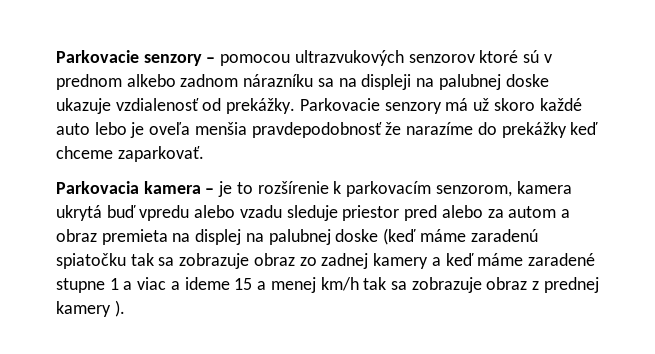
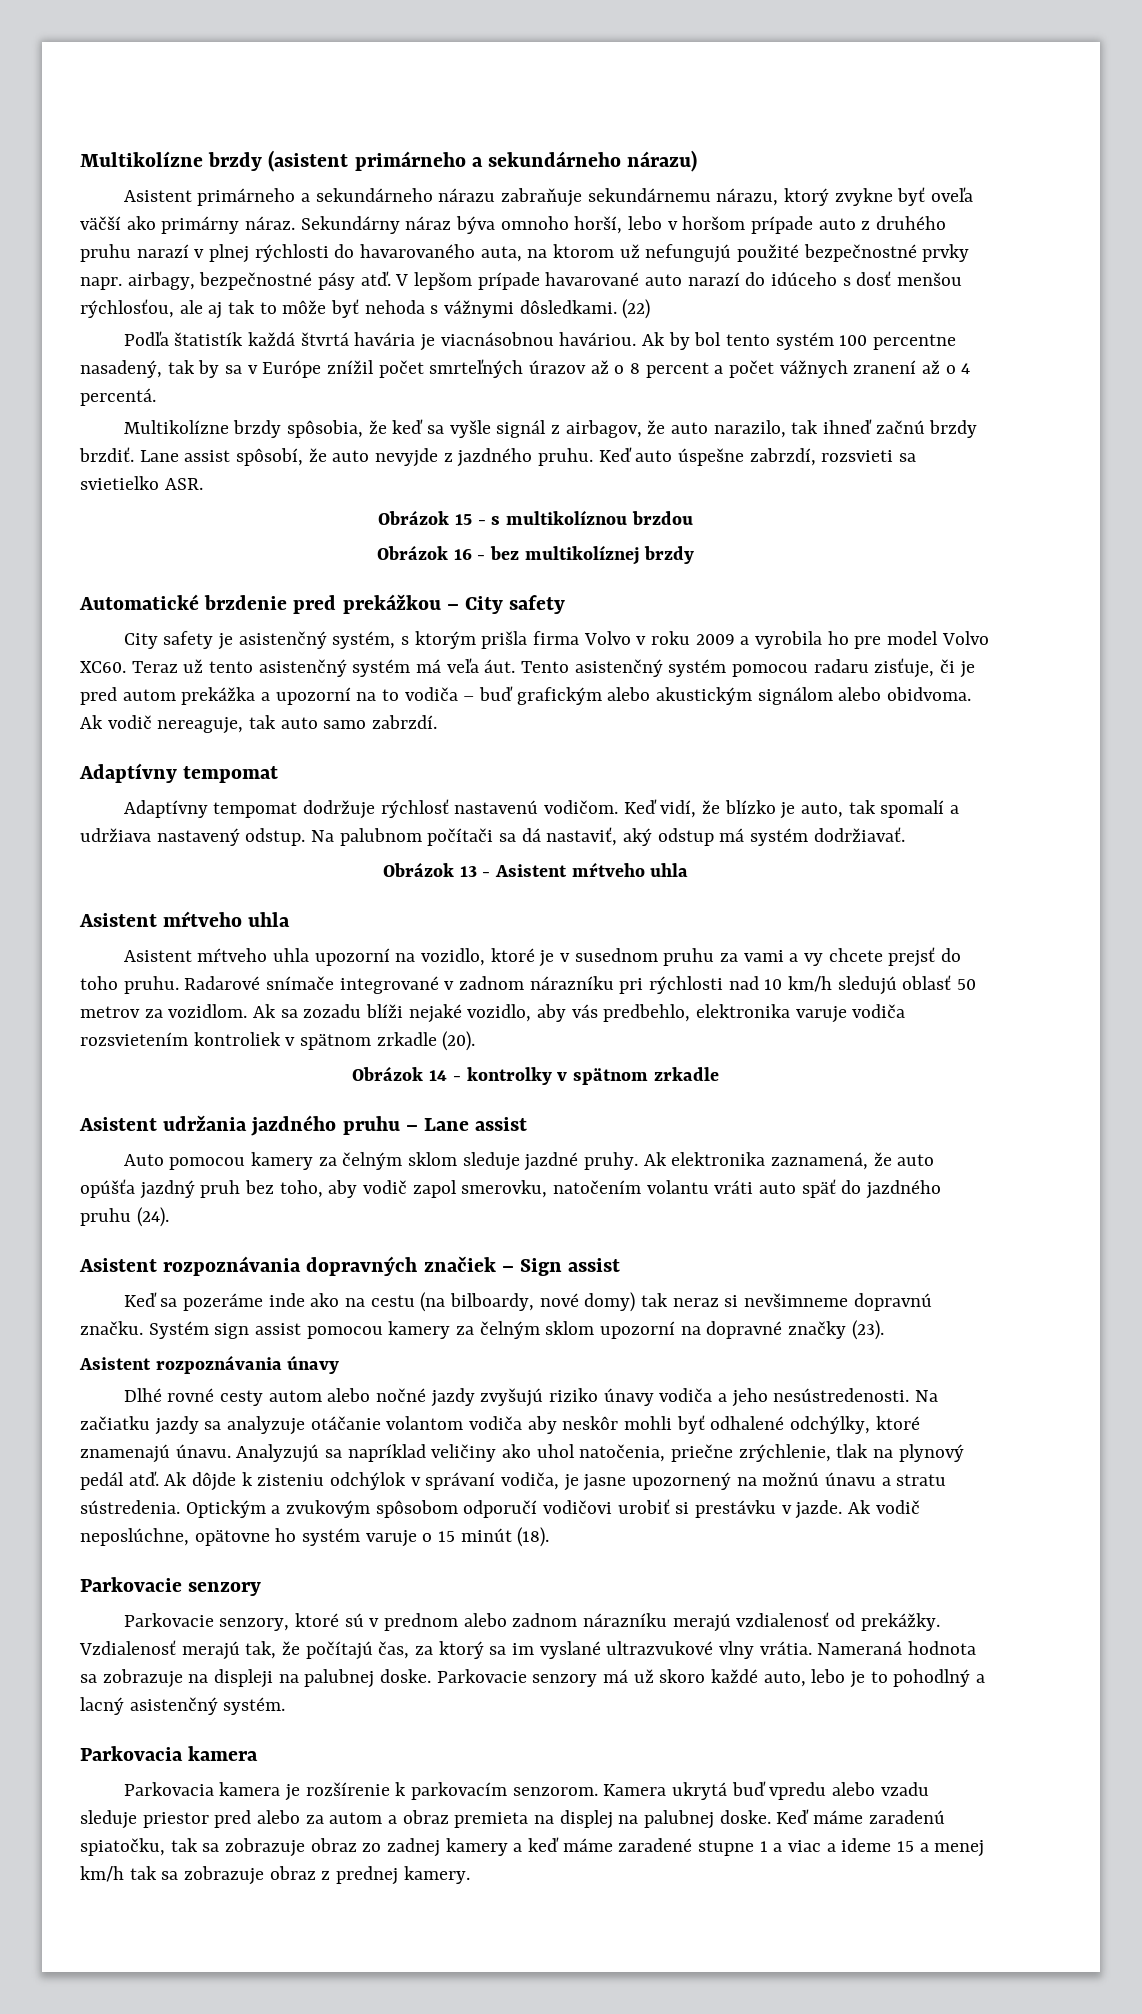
- Parkovacie senzory – pomocou ultrazvukových senzorov ktoré sú v prednom alkebo zadnom nárazníku sa na displeji na palubnej doske ukazuje vzdialenosť od prekážky.
+ Multikolízne brzdy (asistent primárneho a sekundárneho nárazu)
+ Asistent primárneho a sekundárneho nárazu zabraňuje sekundárnemu nárazu, ktorý zvykne byť oveľa väčší ako primárny náraz. Sekundárny náraz býva omnoho horší, lebo v horšom prípade auto z druhého pruhu narazí v plnej rýchlosti do havarovaného auta, na ktorom už nefungujú použité bezpečnostné prvky napr. airbagy, bezpečnostné pásy atď. V lepšom prípade havarované auto narazí do idúceho s dosť menšou rýchlosťou, ale aj tak to môže byť nehoda s vážnymi dôsledkami. (22)
+ Podľa štatistík každá štvrtá havária je viacnásobnou haváriou. Ak by bol tento systém 100 percentne nasadený, tak by sa v Európe znížil počet smrteľných úrazov až o 8 percent a počet vážnych zranení až o 4 percentá.
+ Multikolízne brzdy spôsobia, že keď sa vyšle signál z airbagov, že auto narazilo, tak ihneď začnú brzdy brzdiť. Lane assist spôsobí, že auto nevyjde z jazdného pruhu. Keď auto úspešne zabrzdí, rozsvieti sa svietielko ASR.
+ Obrázok 15 - s multikolíznou brzdou
+ Obrázok 16 - bez multikolíznej brzdy
+ Automatické brzdenie pred prekážkou – City safety
+ City safety je asistenčný systém, s ktorým prišla firma Volvo v roku 2009 a vyrobila ho pre model Volvo XC60. Teraz už tento asistenčný systém má veľa áut. Tento asistenčný systém pomocou radaru zisťuje, či je pred autom prekážka a upozorní na to vodiča – buď grafickým alebo akustickým signálom alebo obidvoma. Ak vodič nereaguje, tak auto samo zabrzdí.
+ Adaptívny tempomat
+ Adaptívny tempomat dodržuje rýchlosť nastavenú vodičom. Keď vidí, že blízko je auto, tak spomalí a udržiava nastavený odstup. Na palubnom počítači sa dá nastaviť, aký odstup má systém dodržiavať.
+ Obrázok 13 - Asistent mŕtveho uhla
+ Asistent mŕtveho uhla
+ Asistent mŕtveho uhla upozorní na vozidlo, ktoré je v susednom pruhu za vami a vy chcete prejsť do toho pruhu. Radarové snímače integrované v zadnom nárazníku pri rýchlosti nad 10 km/h sledujú oblasť 50 metrov za vozidlom. Ak sa zozadu blíži nejaké vozidlo, aby vás predbehlo, elektronika varuje vodiča rozsvietením kontroliek v spätnom zrkadle (20).
+ Obrázok 14 - kontrolky v spätnom zrkadle
+ Asistent udržania jazdného pruhu – Lane assist
+ Auto pomocou kamery za čelným sklom sleduje jazdné pruhy. Ak elektronika zaznamená, že auto opúšťa jazdný pruh bez toho, aby vodič zapol smerovku, natočením volantu vráti auto späť do jazdného pruhu (24).
+ Asistent rozpoznávania dopravných značiek – Sign assist
+ Keď sa pozeráme inde ako na cestu (na bilboardy, nové domy) tak neraz si nevšimneme dopravnú značku. Systém sign assist pomocou kamery za čelným sklom upozorní na dopravné značky (23).
+ Asistent rozpoznávania únavy
+ Dlhé rovné cesty autom alebo nočné jazdy zvyšujú riziko únavy vodiča a jeho nesústredenosti. Na začiatku jazdy sa analyzuje otáčanie volantom vodiča aby neskôr mohli byť odhalené odchýlky, ktoré znamenajú únavu. Analyzujú sa napríklad veličiny ako uhol natočenia, priečne zrýchlenie, tlak na plynový pedál atď. Ak dôjde k zisteniu odchýlok v správaní vodiča, je jasne upozornený na možnú únavu a stratu sústredenia. Optickým a zvukovým spôsobom odporučí vodičovi urobiť si prestávku v jazde. Ak vodič neposlúchne, opätovne ho systém varuje o 15 minút (18).
+ Parkovacie senzory
+ Parkovacie senzory, ktoré sú v prednom alebo zadnom nárazníku merajú vzdialenosť od prekážky. Vzdialenosť merajú tak, že počítajú čas, za ktorý sa im vyslané ultrazvukové vlny vrátia. Nameraná hodnota sa zobrazuje na displeji na palubnej doske.
- Parkovacie senzory má už skoro každé auto lebo je oveľa menšia pravdepodobnosť že narazíme do prekážky keď chceme zaparkovať.
- Parkovacia kamera – je to rozšírenie k parkovacím senzorom, kamera ukrytá buď vpredu alebo vzadu sleduje priestor pred alebo za autom a obraz premieta na displej na palubnej doske (keď máme zaradenú spiatočku tak sa zobrazuje obraz zo zadnej kamery a keď máme zaradené stupne 1 a viac a ideme 15 a menej km/h tak sa zobrazuje obraz z prednej kamery ).
+ Parkovacie senzory má už skoro každé auto, lebo je to pohodlný a lacný asistenčný systém.
+ Parkovacia kamera
+ Parkovacia kamera je rozšírenie k parkovacím senzorom. Kamera ukrytá buď vpredu alebo vzadu sleduje priestor pred alebo za autom a obraz premieta na displej na palubnej doske. Keď máme zaradenú spiatočku, tak sa zobrazuje obraz zo zadnej kamery a keď máme zaradené stupne 1 a viac a ideme 15 a menej km/h tak sa zobrazuje obraz z prednej kamery.

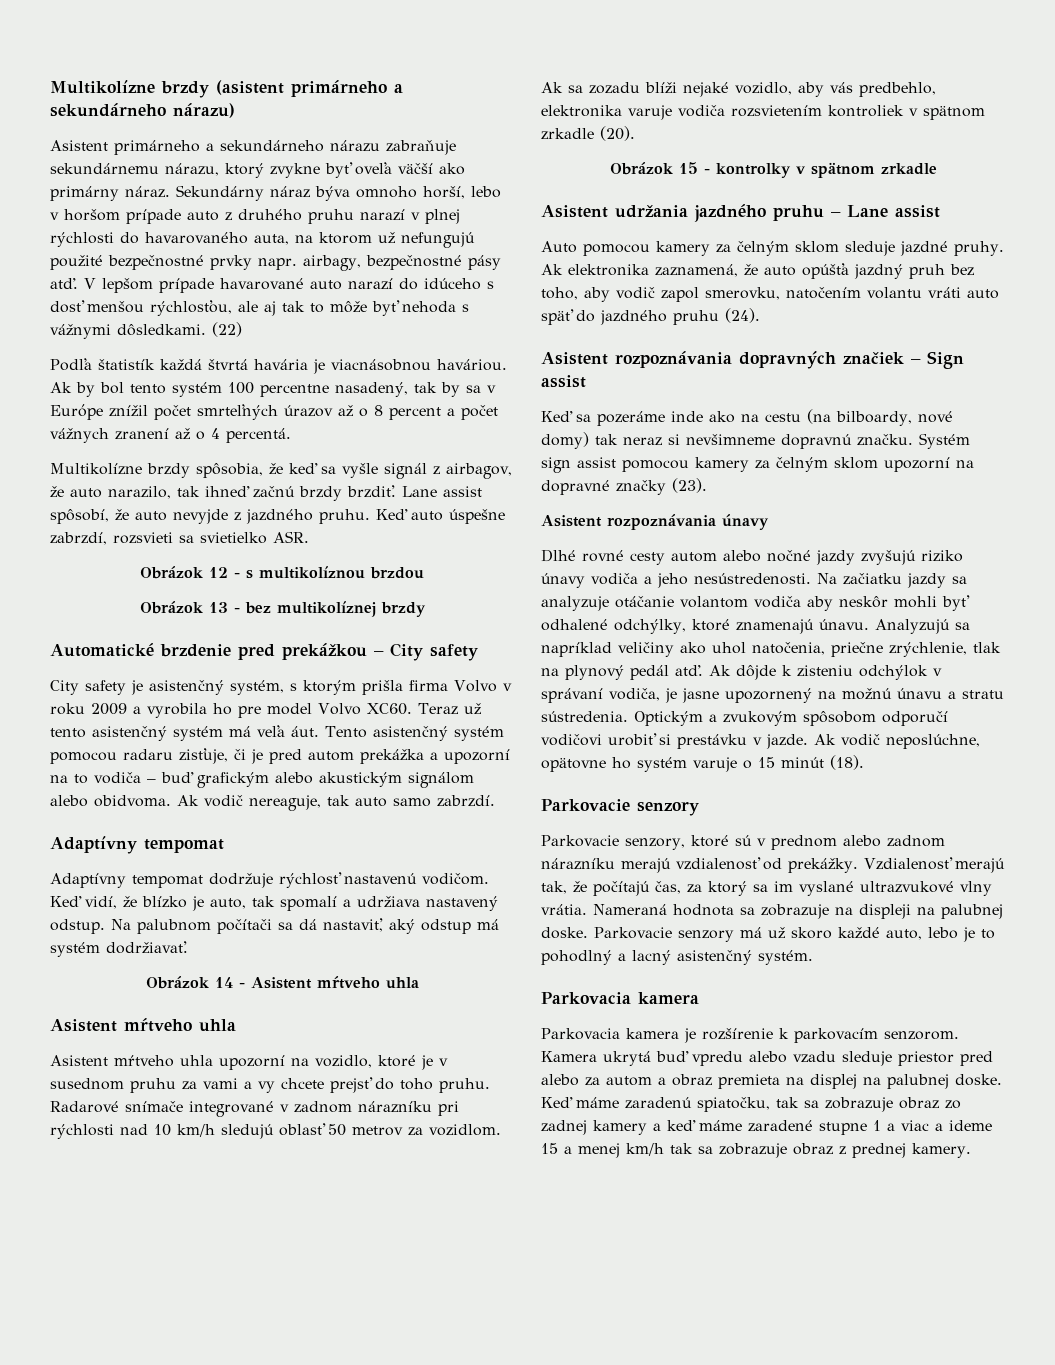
- Obrázok 15 - s multikolíznou brzdou
+ Obrázok 12 - s multikolíznou brzdou
- Obrázok 16 - bez multikolíznej brzdy
+ Obrázok 13 - bez multikolíznej brzdy
- Obrázok 13 - Asistent mŕtveho uhla
+ Obrázok 14 - Asistent mŕtveho uhla
- Obrázok 14 - kontrolky v spätnom zrkadle
+ Obrázok 15 - kontrolky v spätnom zrkadle

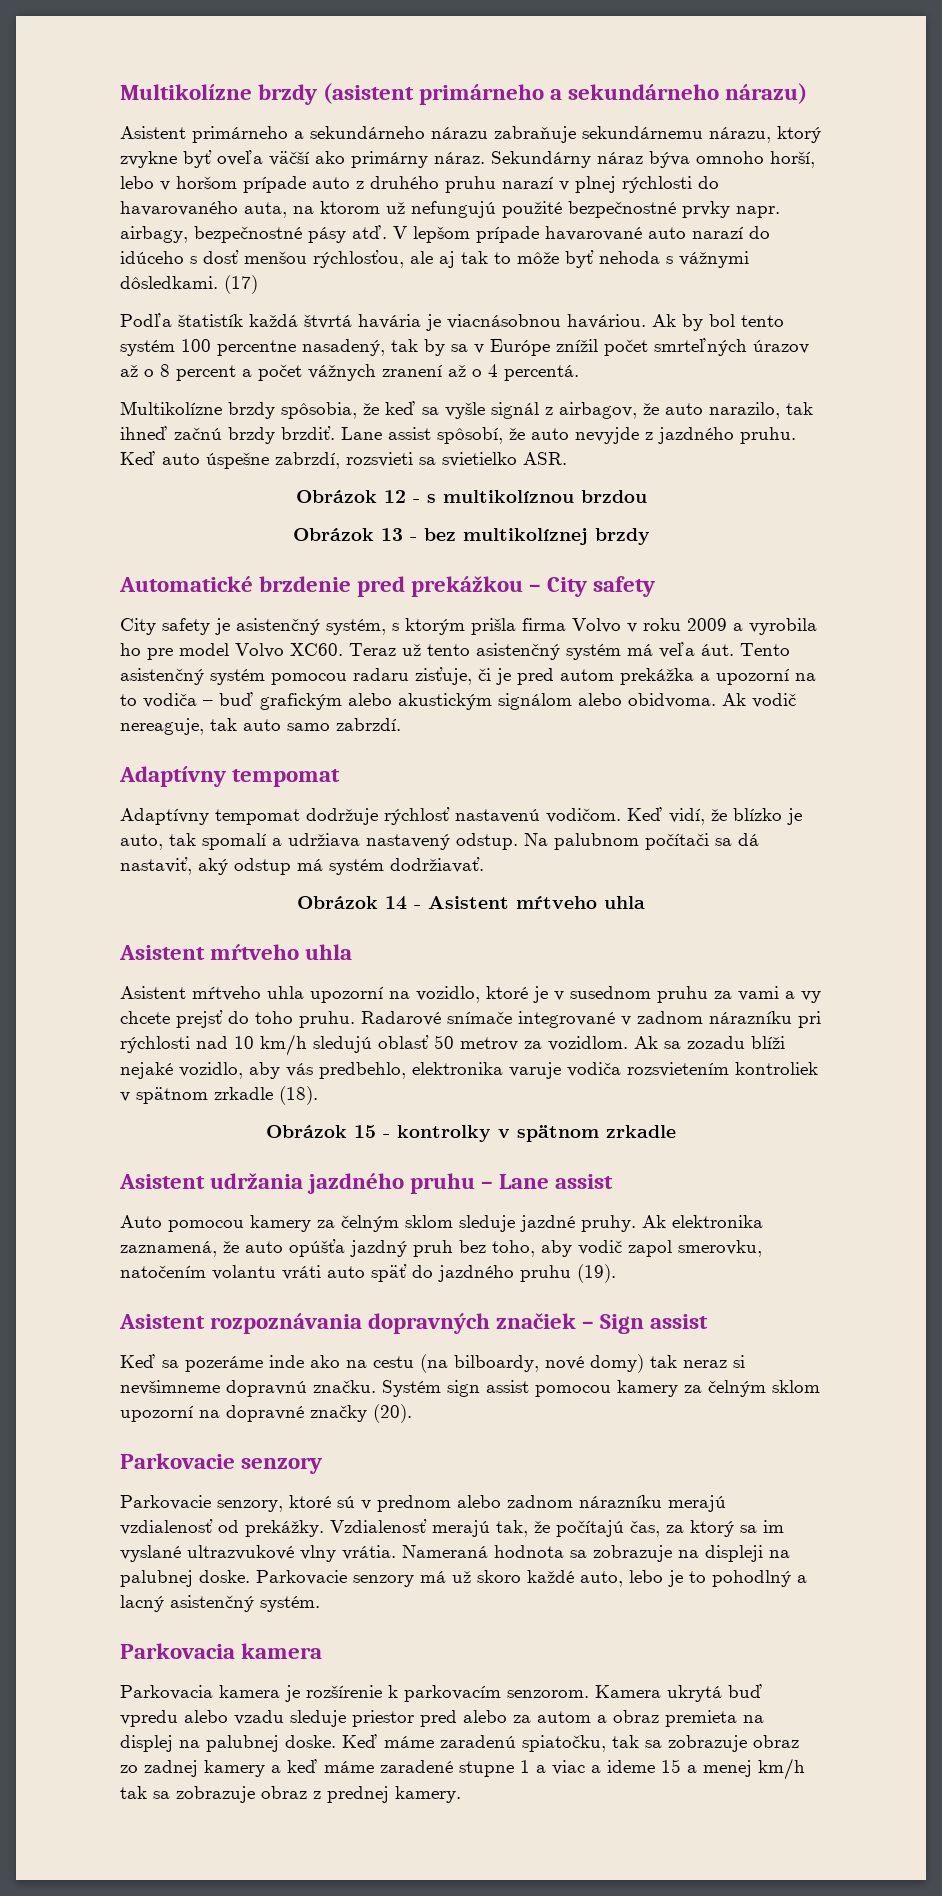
- (22)
+ (17)
- Ak sa zozadu blíži nejaké vozidlo, aby vás predbehlo, elektronika varuje vodiča rozsvietením kontroliek v spätnom zrkadle (20).
+ Ak sa zozadu blíži nejaké vozidlo, aby vás predbehlo, elektronika varuje vodiča rozsvietením kontroliek v spätnom zrkadle (18).
- Ak elektronika zaznamená, že auto opúšťa jazdný pruh bez toho, aby vodič zapol smerovku, natočením volantu vráti auto späť do jazdného pruhu (24).
+ Ak elektronika zaznamená, že auto opúšťa jazdný pruh bez toho, aby vodič zapol smerovku, natočením volantu vráti auto späť do jazdného pruhu (19).
- Systém sign assist pomocou kamery za čelným sklom upozorní na dopravné značky (23).
- Asistent rozpoznávania únavy
- Dlhé rovné cesty autom alebo nočné jazdy zvyšujú riziko únavy vodiča a jeho nesústredenosti. Na začiatku jazdy sa analyzuje otáčanie volantom vodiča aby neskôr mohli byť odhalené odchýlky, ktoré znamenajú únavu. Analyzujú sa napríklad veličiny ako uhol natočenia, priečne zrýchlenie, tlak na plynový pedál atď. Ak dôjde k zisteniu odchýlok v správaní vodiča, je jasne upozornený na možnú únavu a stratu sústredenia. Optickým a zvukovým spôsobom odporučí vodičovi urobiť si prestávku v jazde. Ak vodič neposlúchne, opätovne ho systém varuje o 15 minút (18).
+ Systém sign assist pomocou kamery za čelným sklom upozorní na dopravné značky (20).

